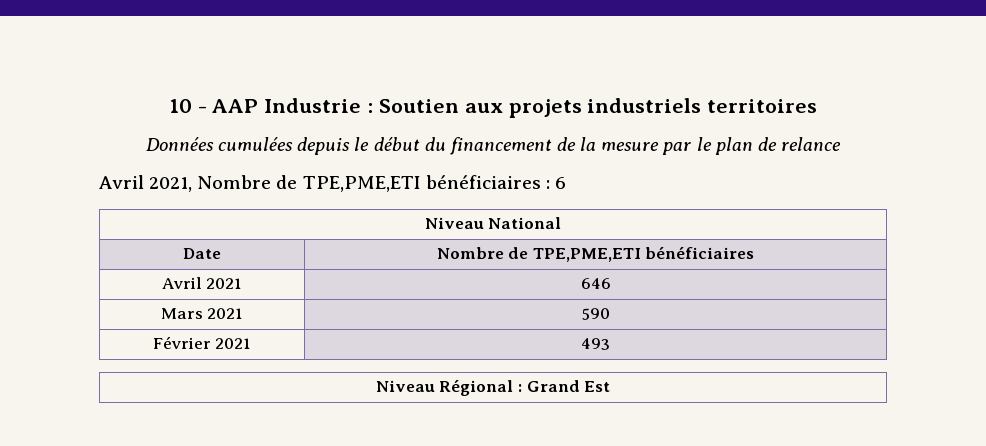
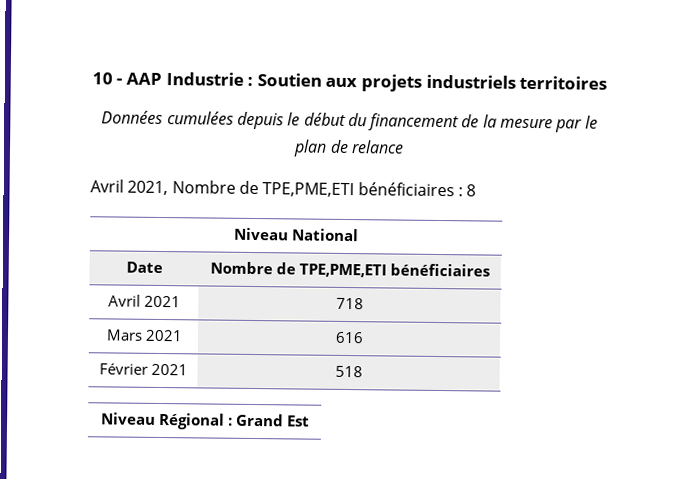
- Avril 2021, Nombre de TPE,PME,ETI bénéficiaires : 6
+ Avril 2021, Nombre de TPE,PME,ETI bénéficiaires : 8
- Avril 2021 | 646
+ Avril 2021 | 718
- Mars 2021 | 590
+ Mars 2021 | 616
- Février 2021 | 493
+ Février 2021 | 518

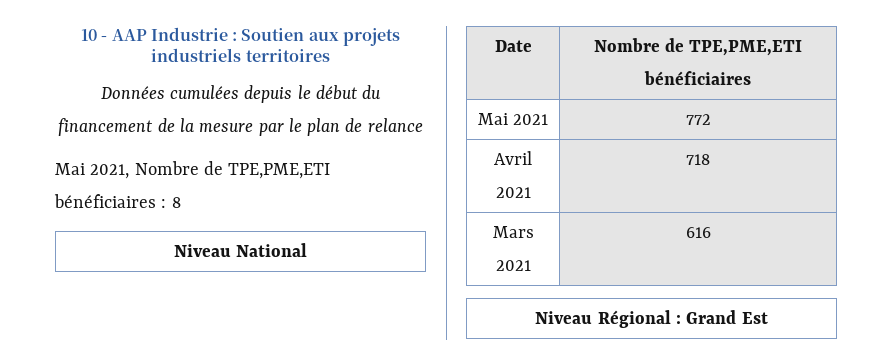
- Avril 2021, Nombre de TPE,PME,ETI bénéficiaires : 8
+ Mai 2021, Nombre de TPE,PME,ETI bénéficiaires : 8
+ Mai 2021 | 772
- Février 2021 | 518

